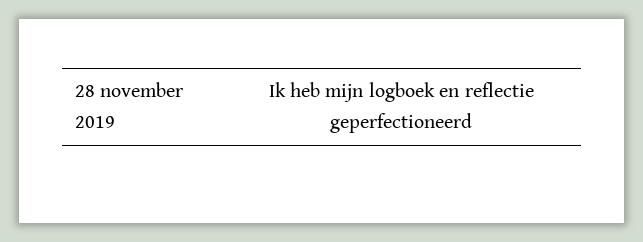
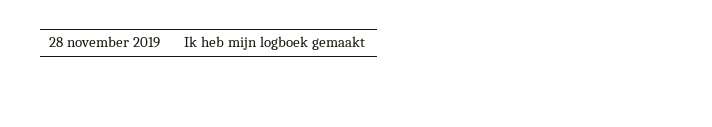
- 28 november 2019 | Ik heb mijn logboek en reflectie geperfectioneerd
+ 28 november 2019 | Ik heb mijn logboek gemaakt

